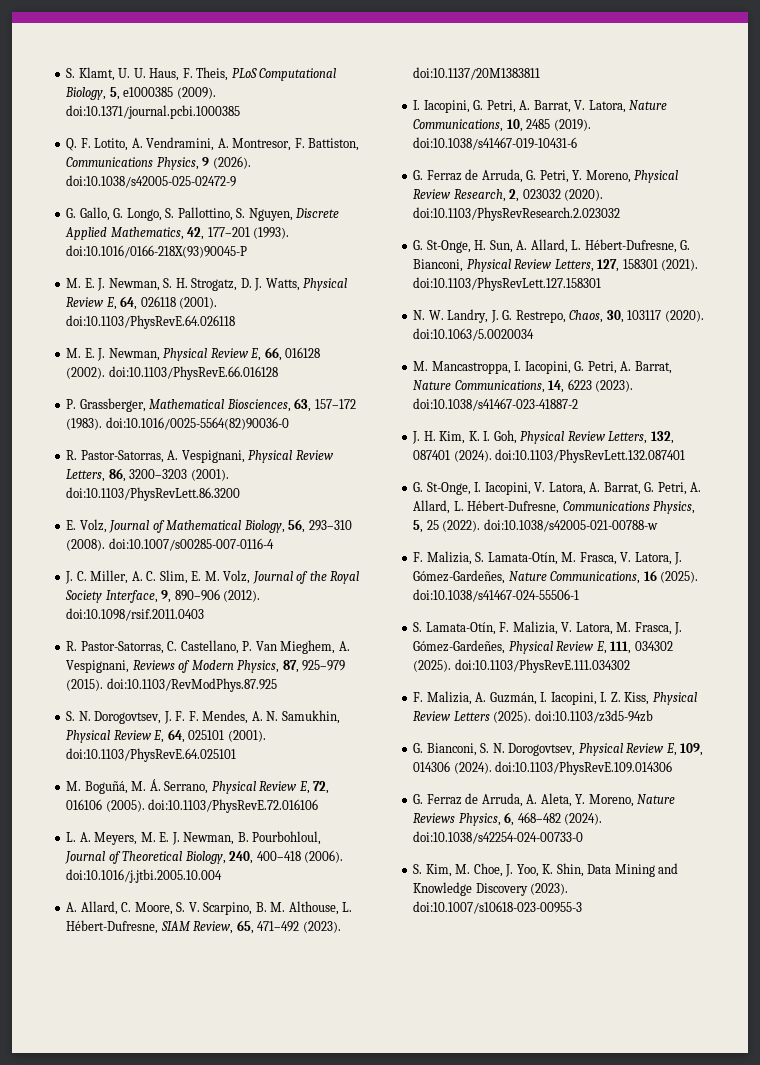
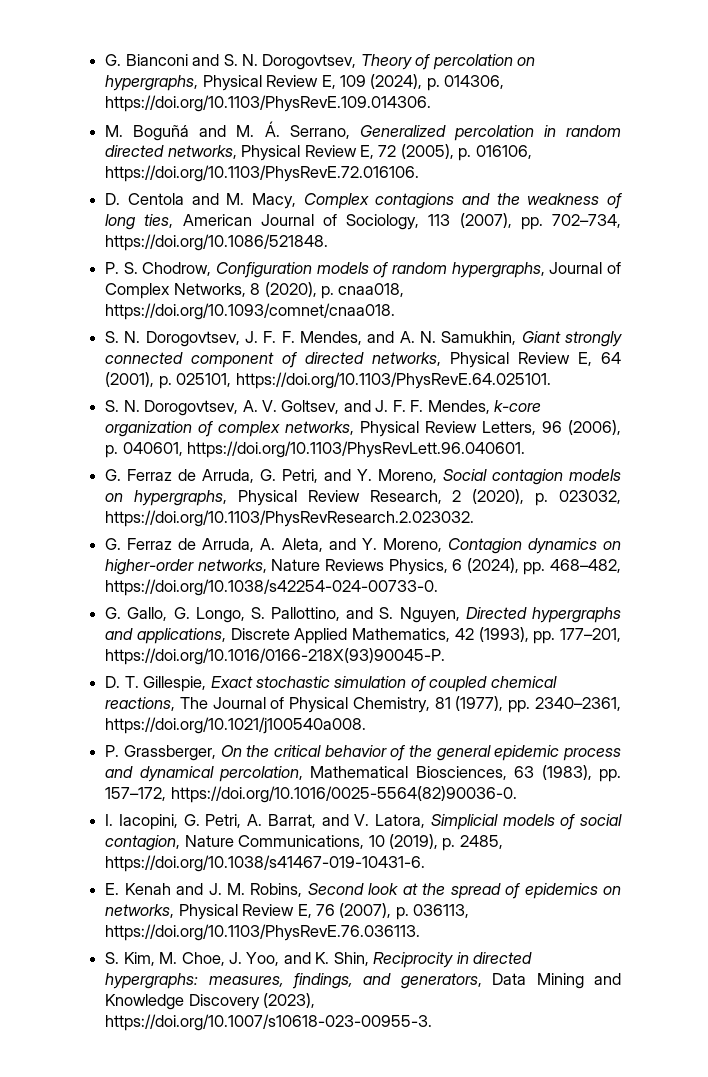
- S. Klamt, U. U. Haus, F. Theis, PLoS Computational Biology, 5, e1000385 (2009). doi:10.1371/journal.pcbi.1000385
- Q. F. Lotito, A. Vendramini, A. Montresor, F. Battiston, Communications Physics, 9 (2026). doi:10.1038/s42005-025-02472-9
- G. Gallo, G. Longo, S. Pallottino, S. Nguyen, Discrete Applied Mathematics, 42, 177–201 (1993). doi:10.1016/0166-218X(93)90045-P
- M. E. J. Newman, S. H. Strogatz, D. J. Watts, Physical Review E, 64, 026118 (2001). doi:10.1103/PhysRevE.64.026118
- M. E. J. Newman, Physical Review E, 66, 016128 (2002). doi:10.1103/PhysRevE.66.016128
- P. Grassberger, Mathematical Biosciences, 63, 157–172 (1983). doi:10.1016/0025-5564(82)90036-0
- R. Pastor-Satorras, A. Vespignani, Physical Review Letters, 86, 3200–3203 (2001). doi:10.1103/PhysRevLett.86.3200
- E. Volz, Journal of Mathematical Biology, 56, 293–310 (2008). doi:10.1007/s00285-007-0116-4
- J. C. Miller, A. C. Slim, E. M. Volz, Journal of the Royal Society Interface, 9, 890–906 (2012). doi:10.1098/rsif.2011.0403
- R. Pastor-Satorras, C. Castellano, P. Van Mieghem, A. Vespignani, Reviews of Modern Physics, 87, 925–979 (2015). doi:10.1103/RevModPhys.87.925
+ G. Bianconi and S. N. Dorogovtsev, Theory of percolation on hypergraphs, Physical Review E, 109 (2024), p. 014306, https://doi.org/10.1103/PhysRevE.109.014306.
+ M. Boguñá and M. Á. Serrano, Generalized percolation in random directed networks, Physical Review E, 72 (2005), p. 016106, https://doi.org/10.1103/PhysRevE.72.016106.
+ D. Centola and M. Macy, Complex contagions and the weakness of long ties, American Journal of Sociology, 113 (2007), pp. 702–734, https://doi.org/10.1086/521848.
+ P. S. Chodrow, Configuration models of random hypergraphs, Journal of Complex Networks, 8 (2020), p. cnaa018, https://doi.org/10.1093/comnet/cnaa018.
- S. N. Dorogovtsev, J. F. F. Mendes, A. N. Samukhin, Physical Review E, 64, 025101 (2001). doi:10.1103/PhysRevE.64.025101
- M. Boguñá, M. Á. Serrano, Physical Review E, 72, 016106 (2005). doi:10.1103/PhysRevE.72.016106
- L. A. Meyers, M. E. J. Newman, B. Pourbohloul, Journal of Theoretical Biology, 240, 400–418 (2006). doi:10.1016/j.jtbi.2005.10.004
- A. Allard, C. Moore, S. V. Scarpino, B. M. Althouse, L. Hébert-Dufresne, SIAM Review, 65, 471–492 (2023). doi:10.1137/20M1383811
- I. Iacopini, G. Petri, A. Barrat, V. Latora, Nature Communications, 10, 2485 (2019). doi:10.1038/s41467-019-10431-6
- G. Ferraz de Arruda, G. Petri, Y. Moreno, Physical Review Research, 2, 023032 (2020). doi:10.1103/PhysRevResearch.2.023032
- G. St-Onge, H. Sun, A. Allard, L. Hébert-Dufresne, G. Bianconi, Physical Review Letters, 127, 158301 (2021). doi:10.1103/PhysRevLett.127.158301
- N. W. Landry, J. G. Restrepo, Chaos, 30, 103117 (2020). doi:10.1063/5.0020034
- M. Mancastroppa, I. Iacopini, G. Petri, A. Barrat, Nature Communications, 14, 6223 (2023). doi:10.1038/s41467-023-41887-2
- J. H. Kim, K. I. Goh, Physical Review Letters, 132, 087401 (2024). doi:10.1103/PhysRevLett.132.087401
- G. St-Onge, I. Iacopini, V. Latora, A. Barrat, G. Petri, A. Allard, L. Hébert-Dufresne, Communications Physics, 5, 25 (2022). doi:10.1038/s42005-021-00788-w
- F. Malizia, S. Lamata-Otín, M. Frasca, V. Latora, J. Gómez-Gardeñes, Nature Communications, 16 (2025). doi:10.1038/s41467-024-55506-1
- S. Lamata-Otín, F. Malizia, V. Latora, M. Frasca, J. Gómez-Gardeñes, Physical Review E, 111, 034302 (2025). doi:10.1103/PhysRevE.111.034302
- F. Malizia, A. Guzmán, I. Iacopini, I. Z. Kiss, Physical Review Letters (2025). doi:10.1103/z3d5-94zb
- G. Bianconi, S. N. Dorogovtsev, Physical Review E, 109, 014306 (2024). doi:10.1103/PhysRevE.109.014306
- G. Ferraz de Arruda, A. Aleta, Y. Moreno, Nature Reviews Physics, 6, 468–482 (2024). doi:10.1038/s42254-024-00733-0
+ S. N. Dorogovtsev, J. F. F. Mendes, and A. N. Samukhin, Giant strongly connected component of directed networks, Physical Review E, 64 (2001), p. 025101, https://doi.org/10.1103/PhysRevE.64.025101.
+ S. N. Dorogovtsev, A. V. Goltsev, and J. F. F. Mendes, k-core organization of complex networks, Physical Review Letters, 96 (2006), p. 040601, https://doi.org/10.1103/PhysRevLett.96.040601.
+ G. Ferraz de Arruda, G. Petri, and Y. Moreno, Social contagion models on hypergraphs, Physical Review Research, 2 (2020), p. 023032, https://doi.org/10.1103/PhysRevResearch.2.023032.
+ G. Ferraz de Arruda, A. Aleta, and Y. Moreno, Contagion dynamics on higher-order networks, Nature Reviews Physics, 6 (2024), pp. 468–482, https://doi.org/10.1038/s42254-024-00733-0.
+ G. Gallo, G. Longo, S. Pallottino, and S. Nguyen, Directed hypergraphs and applications, Discrete Applied Mathematics, 42 (1993), pp. 177–201, https://doi.org/10.1016/0166-218X(93)90045-P.
+ D. T. Gillespie, Exact stochastic simulation of coupled chemical reactions, The Journal of Physical Chemistry, 81 (1977), pp. 2340–2361, https://doi.org/10.1021/j100540a008.
+ P. Grassberger, On the critical behavior of the general epidemic process and dynamical percolation, Mathematical Biosciences, 63 (1983), pp. 157–172, https://doi.org/10.1016/0025-5564(82)90036-0.
+ I. Iacopini, G. Petri, A. Barrat, and V. Latora, Simplicial models of social contagion, Nature Communications, 10 (2019), p. 2485, https://doi.org/10.1038/s41467-019-10431-6.
+ E. Kenah and J. M. Robins, Second look at the spread of epidemics on networks, Physical Review E, 76 (2007), p. 036113, https://doi.org/10.1103/PhysRevE.76.036113.
- S. Kim, M. Choe, J. Yoo, K. Shin, Data Mining and Knowledge Discovery (2023). doi:10.1007/s10618-023-00955-3
+ S. Kim, M. Choe, J. Yoo, and K. Shin, Reciprocity in directed hypergraphs: measures, findings, and generators, Data Mining and Knowledge Discovery (2023), https://doi.org/10.1007/s10618-023-00955-3.

